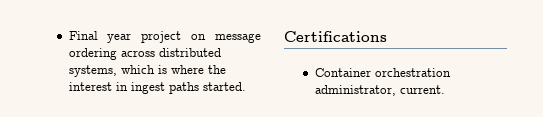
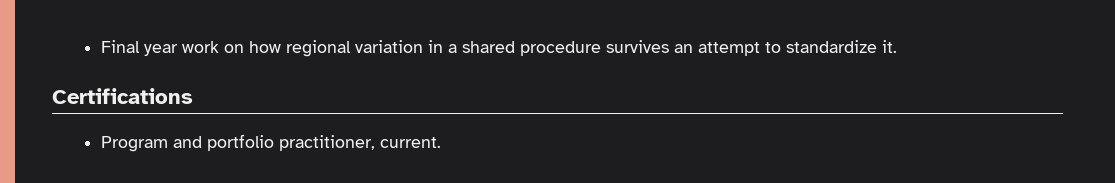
- Final year project on message ordering across distributed systems, which is where the interest in ingest paths started.
+ Final year work on how regional variation in a shared procedure survives an attempt to standardize it.
  Certifications
- Container orchestration administrator, current.
+ Program and portfolio practitioner, current.

